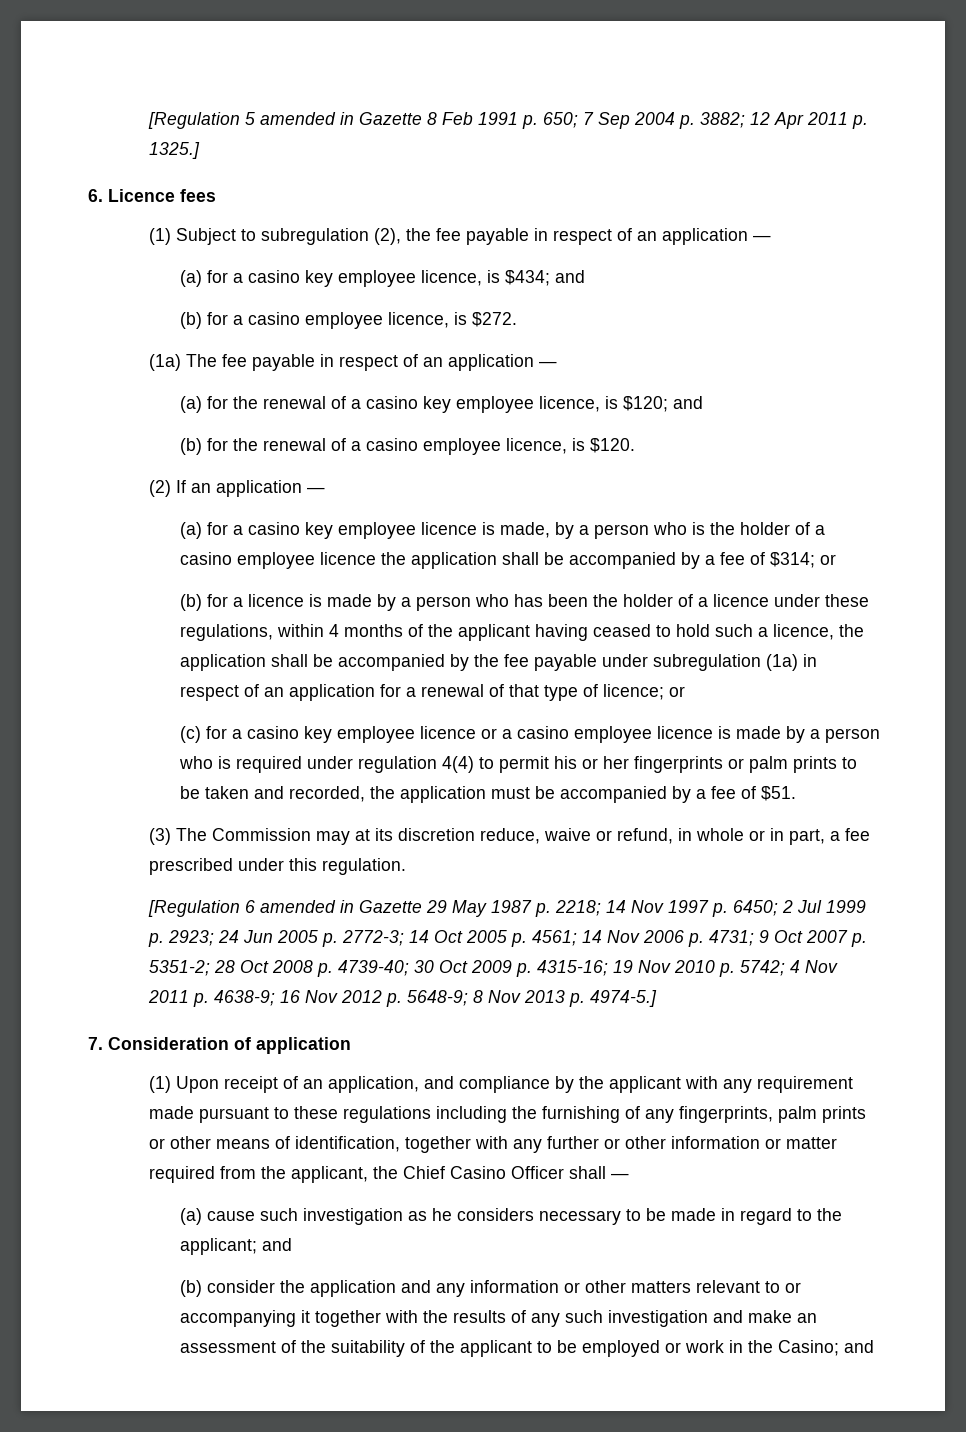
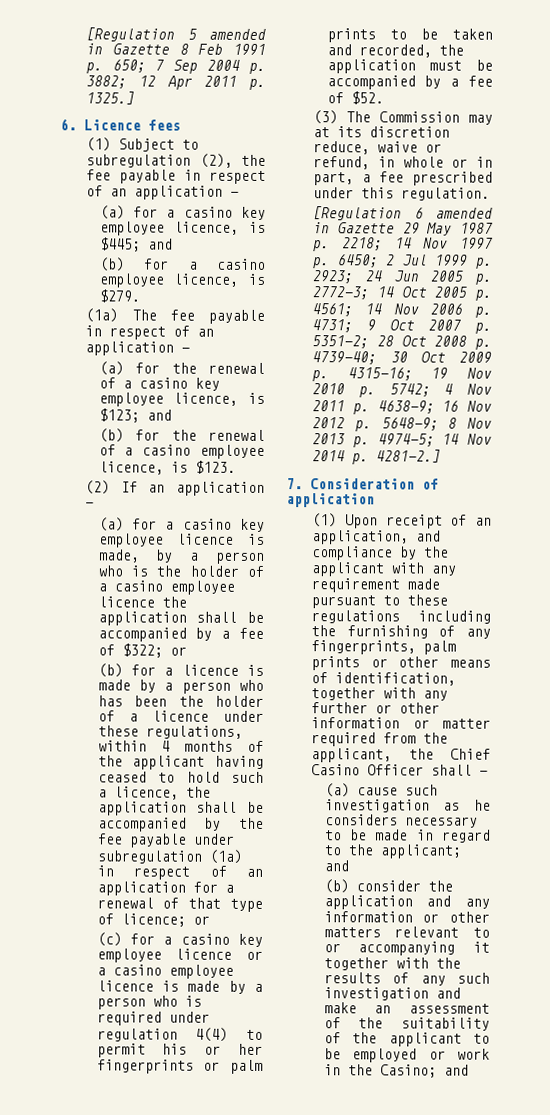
- (a) for a casino key employee licence, is $434; and
+ (a) for a casino key employee licence, is $445; and
- (b) for a casino employee licence, is $272.
+ (b) for a casino employee licence, is $279.
- (a) for the renewal of a casino key employee licence, is $120; and
+ (a) for the renewal of a casino key employee licence, is $123; and
- (b) for the renewal of a casino employee licence, is $120.
+ (b) for the renewal of a casino employee licence, is $123.
- (a) for a casino key employee licence is made, by a person who is the holder of a casino employee licence the application shall be accompanied by a fee of $314; or
+ (a) for a casino key employee licence is made, by a person who is the holder of a casino employee licence the application shall be accompanied by a fee of $322; or
- (c) for a casino key employee licence or a casino employee licence is made by a person who is required under regulation 4(4) to permit his or her fingerprints or palm prints to be taken and recorded, the application must be accompanied by a fee of $51.
+ (c) for a casino key employee licence or a casino employee licence is made by a person who is required under regulation 4(4) to permit his or her fingerprints or palm prints to be taken and recorded, the application must be accompanied by a fee of $52.
- 8 Nov 2013 p. 4974-5.]
+ 8 Nov 2013 p. 4974-5; 14 Nov 2014 p. 4281-2.]

